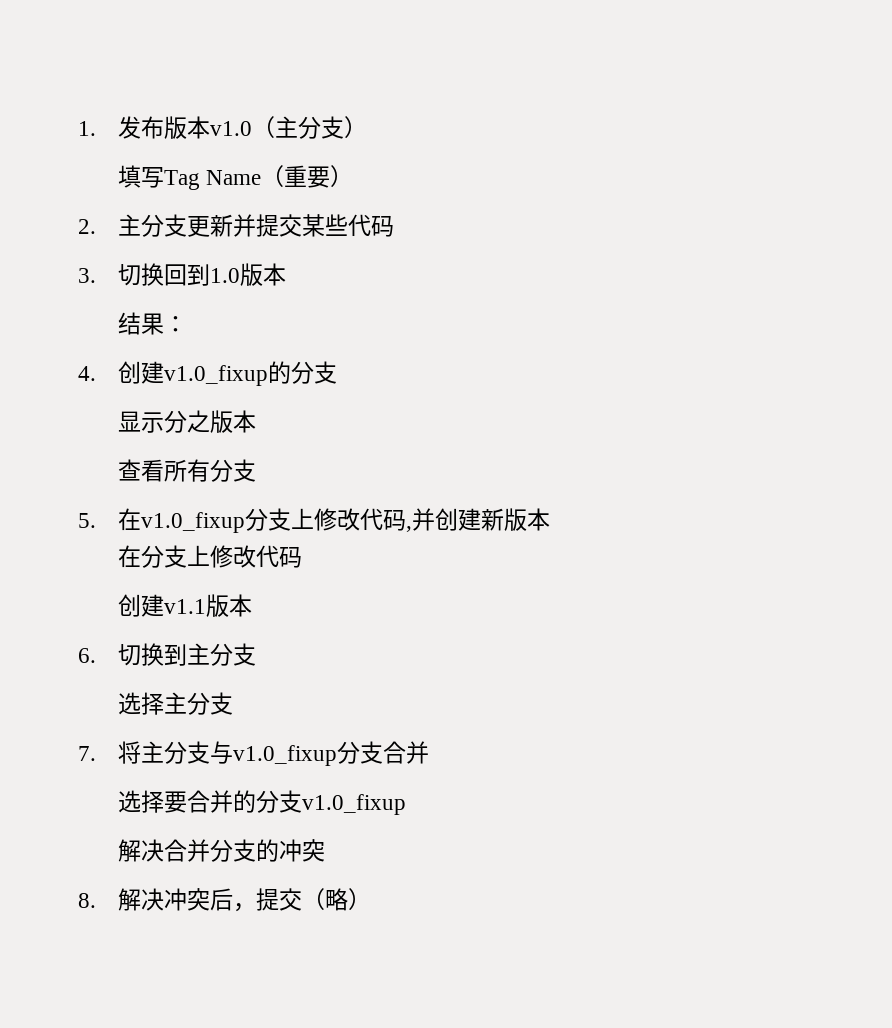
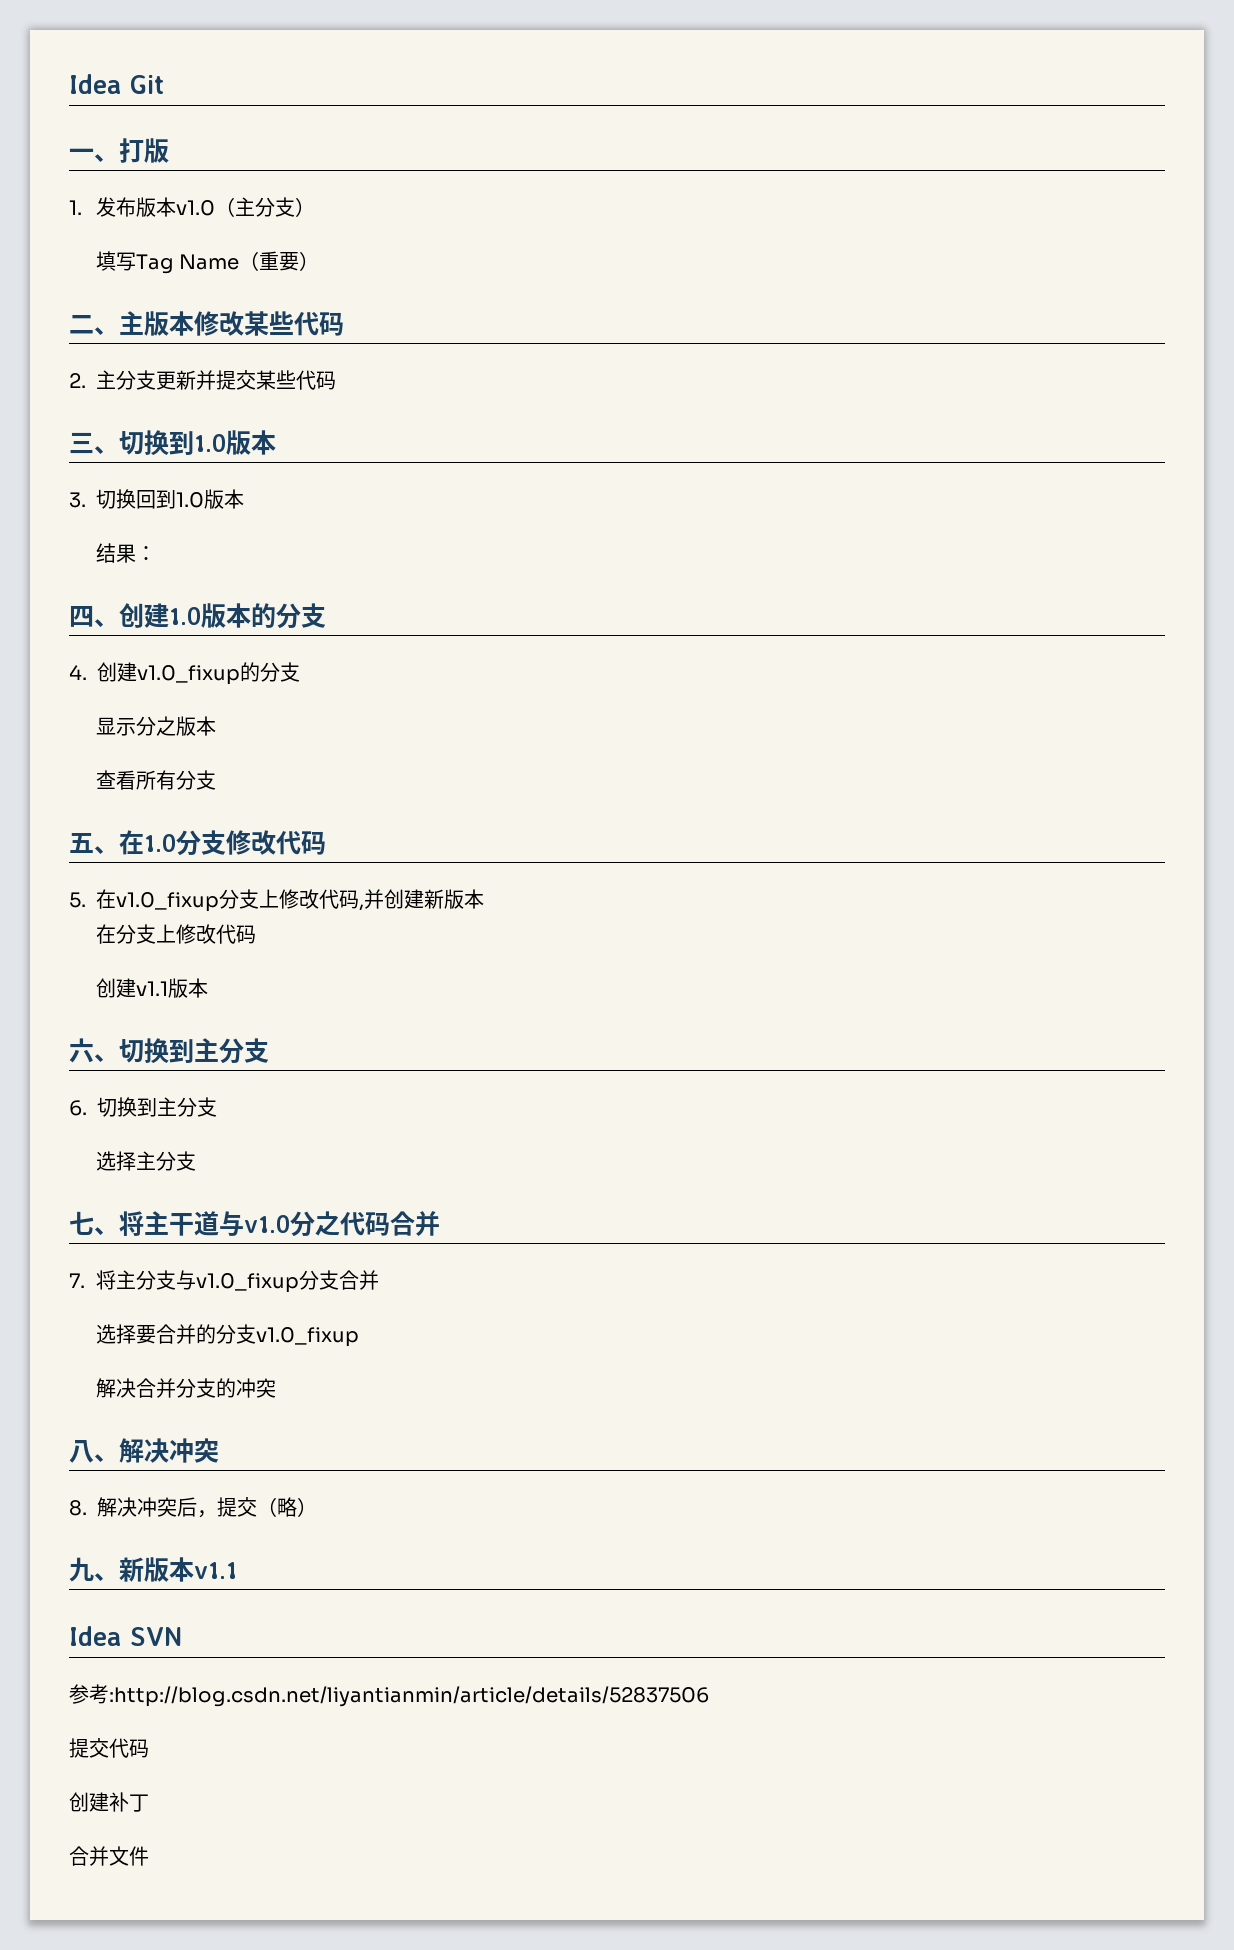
+ Idea Git
+ 一、打版
+ 二、主版本修改某些代码
+ 三、切换到1.0版本
+ 四、创建1.0版本的分支
+ 五、在1.0分支修改代码
+ 六、切换到主分支
+ 七、将主干道与v1.0分之代码合并
+ 八、解决冲突
+ 九、新版本v1.1
+ Idea SVN
+ 参考:http://blog.csdn.net/liyantianmin/article/details/52837506
+ 提交代码
+ 创建补丁
+ 合并文件

